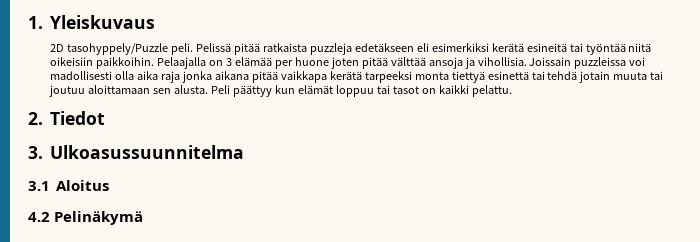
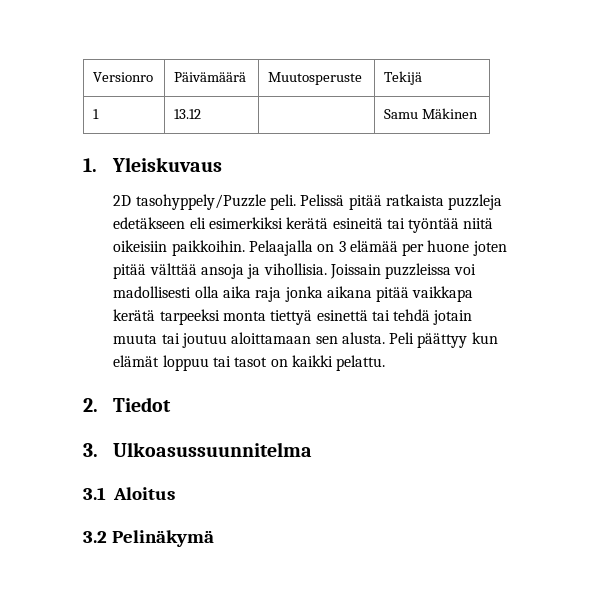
+ Versionro | Päivämäärä | Muutosperuste | Tekijä
+ 1 | 13.12 | | Samu Mäkinen
- 4.2 Pelinäkymä
+ 3.2 Pelinäkymä

